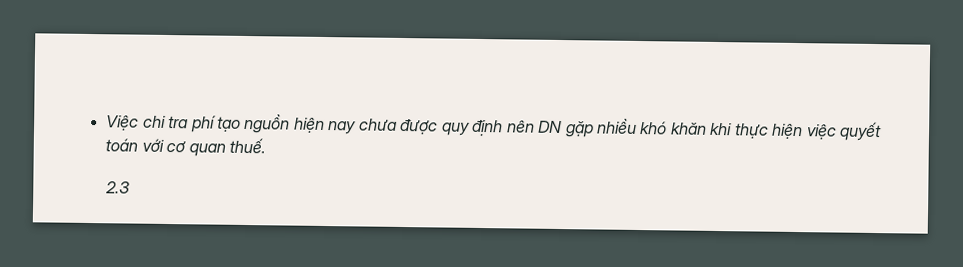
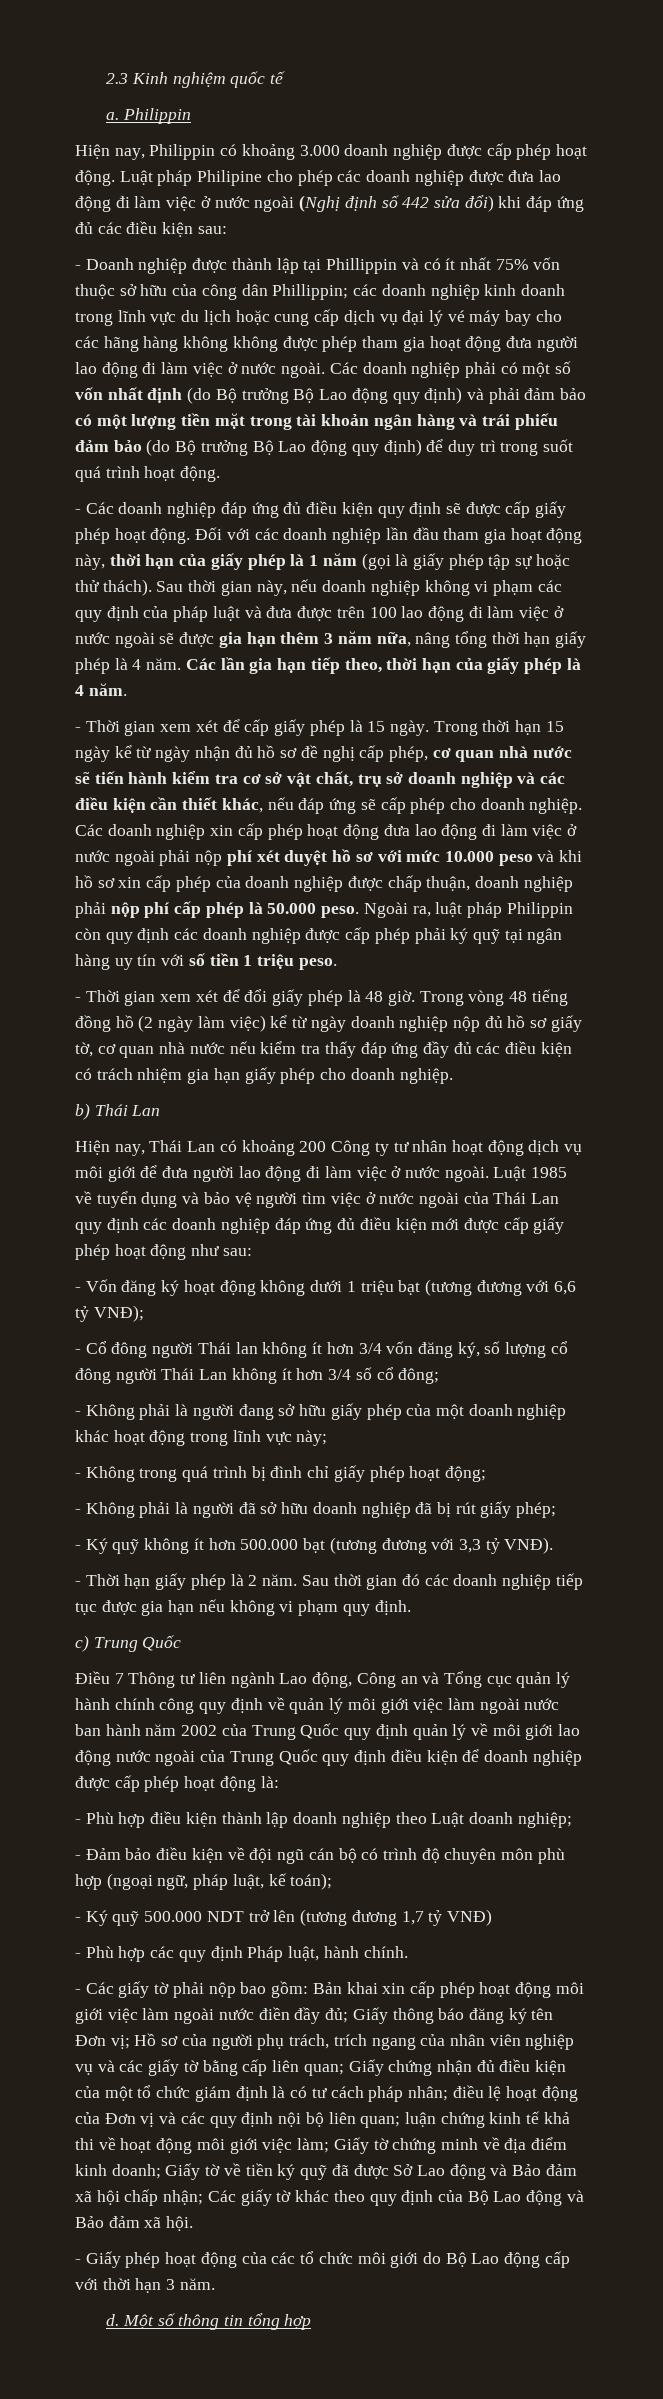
- Việc chi tra phí tạo nguồn hiện nay chưa được quy định nên DN gặp nhiều khó khăn khi thực hiện việc quyết toán với cơ quan thuế.
- 2.3
+ 2.3 Kinh nghiệm quốc tế
+ a. Philippin
+ Hiện nay, Philippin có khoảng 3.000 doanh nghiệp được cấp phép hoạt động. Luật pháp Philipine cho phép các doanh nghiệp được đưa lao động đi làm việc ở nước ngoài (Nghị định số 442 sửa đổi) khi đáp ứng đủ các điều kiện sau:
+ - Doanh nghiệp được thành lập tại Phillippin và có ít nhất 75% vốn thuộc sở hữu của công dân Phillippin; các doanh nghiệp kinh doanh trong lĩnh vực du lịch hoặc cung cấp dịch vụ đại lý vé máy bay cho các hãng hàng không không được phép tham gia hoạt động đưa người lao động đi làm việc ở nước ngoài. Các doanh nghiệp phải có một số vốn nhất định (do Bộ trưởng Bộ Lao động quy định) và phải đảm bảo có một lượng tiền mặt trong tài khoản ngân hàng và trái phiếu đảm bảo (do Bộ trưởng Bộ Lao động quy định) để duy trì trong suốt quá trình hoạt động.
+ - Các doanh nghiệp đáp ứng đủ điều kiện quy định sẽ được cấp giấy phép hoạt động. Đối với các doanh nghiệp lần đầu tham gia hoạt động này, thời hạn của giấy phép là 1 năm (gọi là giấy phép tập sự hoặc thử thách). Sau thời gian này, nếu doanh nghiệp không vi phạm các quy định của pháp luật và đưa được trên 100 lao động đi làm việc ở nước ngoài sẽ được gia hạn thêm 3 năm nữa, nâng tổng thời hạn giấy phép là 4 năm. Các lần gia hạn tiếp theo, thời hạn của giấy phép là 4 năm.
+ - Thời gian xem xét để cấp giấy phép là 15 ngày. Trong thời hạn 15 ngày kể từ ngày nhận đủ hồ sơ đề nghị cấp phép, cơ quan nhà nước sẽ tiến hành kiểm tra cơ sở vật chất, trụ sở doanh nghiệp và các điều kiện cần thiết khác, nếu đáp ứng sẽ cấp phép cho doanh nghiệp. Các doanh nghiệp xin cấp phép hoạt động đưa lao động đi làm việc ở nước ngoài phải nộp phí xét duyệt hồ sơ với mức 10.000 peso và khi hồ sơ xin cấp phép của doanh nghiệp được chấp thuận, doanh nghiệp phải nộp phí cấp phép là 50.000 peso. Ngoài ra, luật pháp Philippin còn quy định các doanh nghiệp được cấp phép phải ký quỹ tại ngân hàng uy tín với số tiền 1 triệu peso.
+ - Thời gian xem xét để đổi giấy phép là 48 giờ. Trong vòng 48 tiếng đồng hồ (2 ngày làm việc) kể từ ngày doanh nghiệp nộp đủ hồ sơ giấy tờ, cơ quan nhà nước nếu kiểm tra thấy đáp ứng đầy đủ các điều kiện có trách nhiệm gia hạn giấy phép cho doanh nghiệp.
+ b) Thái Lan
+ Hiện nay, Thái Lan có khoảng 200 Công ty tư nhân hoạt động dịch vụ môi giới để đưa người lao động đi làm việc ở nước ngoài. Luật 1985 về tuyển dụng và bảo vệ người tìm việc ở nước ngoài của Thái Lan quy định các doanh nghiệp đáp ứng đủ điều kiện mới được cấp giấy phép hoạt động như sau:
+ - Vốn đăng ký hoạt động không dưới 1 triệu bạt (tương đương với 6,6 tỷ VNĐ);
+ - Cổ đông người Thái lan không ít hơn 3/4 vốn đăng ký, số lượng cổ đông người Thái Lan không ít hơn 3/4 số cổ đông;
+ - Không phải là người đang sở hữu giấy phép của một doanh nghiệp khác hoạt động trong lĩnh vực này;
+ - Không trong quá trình bị đình chỉ giấy phép hoạt động;
+ - Không phải là người đã sở hữu doanh nghiệp đã bị rút giấy phép;
+ - Ký quỹ không ít hơn 500.000 bạt (tương đương với 3,3 tỷ VNĐ).
+ - Thời hạn giấy phép là 2 năm. Sau thời gian đó các doanh nghiệp tiếp tục được gia hạn nếu không vi phạm quy định.
+ c) Trung Quốc
+ Điều 7 Thông tư liên ngành Lao động, Công an và Tổng cục quản lý hành chính công quy định về quản lý môi giới việc làm ngoài nước ban hành năm 2002 của Trung Quốc quy định quản lý về môi giới lao động nước ngoài của Trung Quốc quy định điều kiện để doanh nghiệp được cấp phép hoạt động là:
+ - Phù hợp điều kiện thành lập doanh nghiệp theo Luật doanh nghiệp;
+ - Đảm bảo điều kiện về đội ngũ cán bộ có trình độ chuyên môn phù hợp (ngoại ngữ, pháp luật, kế toán);
+ - Ký quỹ 500.000 NDT trở lên (tương đương 1,7 tỷ VNĐ)
+ - Phù hợp các quy định Pháp luật, hành chính.
+ - Các giấy tờ phải nộp bao gồm: Bản khai xin cấp phép hoạt động môi giới việc làm ngoài nước điền đầy đủ; Giấy thông báo đăng ký tên Đơn vị; Hồ sơ của người phụ trách, trích ngang của nhân viên nghiệp vụ và các giấy tờ bằng cấp liên quan; Giấy chứng nhận đủ điều kiện của một tổ chức giám định là có tư cách pháp nhân; điều lệ hoạt động của Đơn vị và các quy định nội bộ liên quan; luận chứng kinh tế khả thi về hoạt động môi giới việc làm; Giấy tờ chứng minh về địa điểm kinh doanh; Giấy tờ về tiền ký quỹ đã được Sở Lao động và Bảo đảm xã hội chấp nhận; Các giấy tờ khác theo quy định của Bộ Lao động và Bảo đảm xã hội.
+ - Giấy phép hoạt động của các tổ chức môi giới do Bộ Lao động cấp với thời hạn 3 năm.
+ d. Một số thông tin tổng hợp

